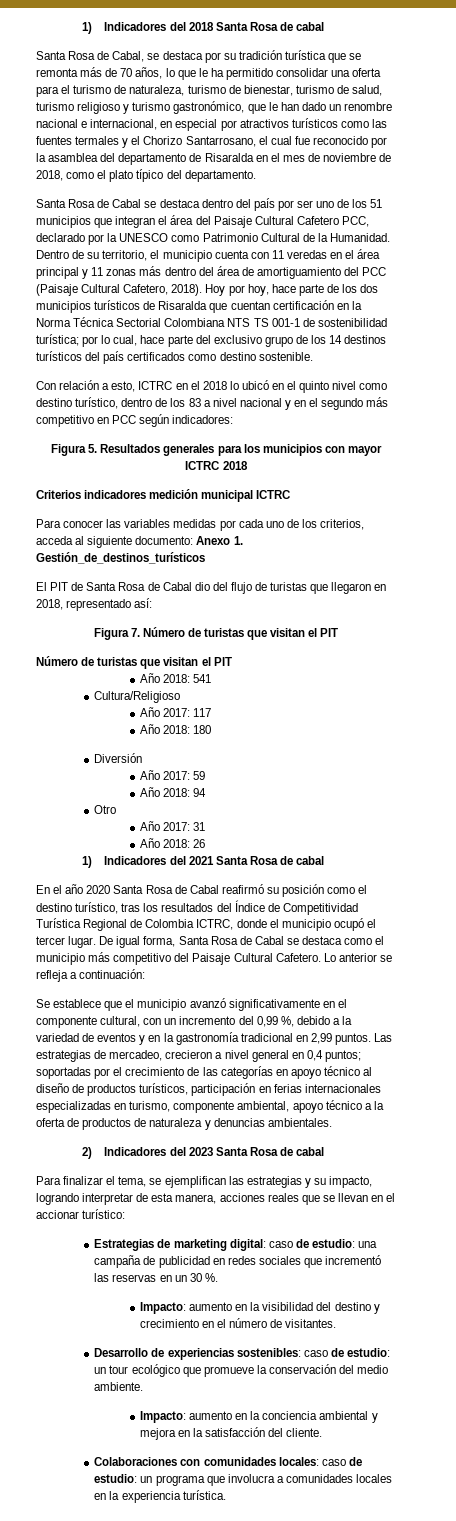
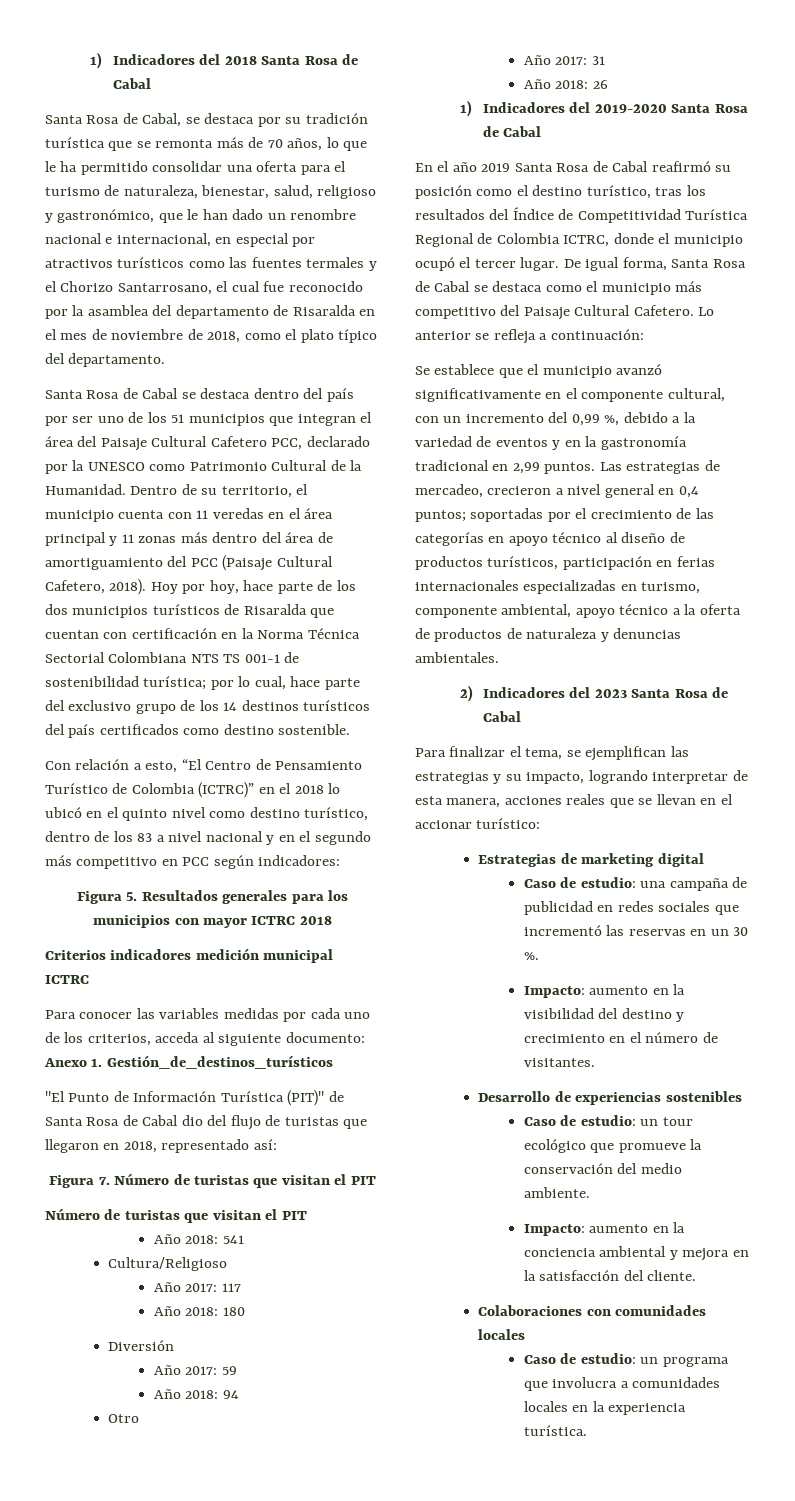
- 1) Indicadores del 2018 Santa Rosa de cabal
+ 1) Indicadores del 2018 Santa Rosa de Cabal
- Santa Rosa de Cabal, se destaca por su tradición turística que se remonta más de 70 años, lo que le ha permitido consolidar una oferta para el turismo de naturaleza, turismo de bienestar, turismo de salud, turismo religioso y turismo gastronómico, que le han dado un renombre nacional e internacional, en especial por atractivos turísticos como las fuentes termales y el Chorizo Santarrosano, el cual fue reconocido por la asamblea del departamento de Risaralda en el mes de noviembre de 2018, como el plato típico del departamento.
+ Santa Rosa de Cabal, se destaca por su tradición turística que se remonta más de 70 años, lo que le ha permitido consolidar una oferta para el turismo de naturaleza, bienestar, salud, religioso y gastronómico, que le han dado un renombre nacional e internacional, en especial por atractivos turísticos como las fuentes termales y el Chorizo Santarrosano, el cual fue reconocido por la asamblea del departamento de Risaralda en el mes de noviembre de 2018, como el plato típico del departamento.
- Hoy por hoy, hace parte de los dos municipios turísticos de Risaralda que cuentan certificación en la Norma Técnica Sectorial Colombiana NTS TS 001-1 de sostenibilidad turística; por lo cual, hace parte del exclusivo grupo de los 14 destinos turísticos del país certificados como destino sostenible.
+ Hoy por hoy, hace parte de los dos municipios turísticos de Risaralda que cuentan con certificación en la Norma Técnica Sectorial Colombiana NTS TS 001-1 de sostenibilidad turística; por lo cual, hace parte del exclusivo grupo de los 14 destinos turísticos del país certificados como destino sostenible.
- Con relación a esto, ICTRC en el 2018 lo ubicó en el quinto nivel como destino turístico, dentro de los 83 a nivel nacional y en el segundo más competitivo en PCC según indicadores:
+ Con relación a esto, “El Centro de Pensamiento Turístico de Colombia (ICTRC)” en el 2018 lo ubicó en el quinto nivel como destino turístico, dentro de los 83 a nivel nacional y en el segundo más competitivo en PCC según indicadores:
- El PIT de Santa Rosa de Cabal dio del flujo de turistas que llegaron en 2018, representado así:
+ "El Punto de Información Turística (PIT)" de Santa Rosa de Cabal dio del flujo de turistas que llegaron en 2018, representado así:
- 1) Indicadores del 2021 Santa Rosa de cabal
+ 1) Indicadores del 2019-2020 Santa Rosa de Cabal
- En el año 2020 Santa Rosa de Cabal reafirmó su posición como el destino turístico, tras los resultados del Índice de Competitividad Turística Regional de Colombia ICTRC, donde el municipio ocupó el tercer lugar.
+ En el año 2019 Santa Rosa de Cabal reafirmó su posición como el destino turístico, tras los resultados del Índice de Competitividad Turística Regional de Colombia ICTRC, donde el municipio ocupó el tercer lugar.
- 2) Indicadores del 2023 Santa Rosa de cabal
+ 2) Indicadores del 2023 Santa Rosa de Cabal
- Estrategias de marketing digital: caso de estudio: una campaña de publicidad en redes sociales que incrementó las reservas en un 30 %.
+ Estrategias de marketing digital
+ Caso de estudio: una campaña de publicidad en redes sociales que incrementó las reservas en un 30 %.
- Desarrollo de experiencias sostenibles: caso de estudio: un tour ecológico que promueve la conservación del medio ambiente.
+ Desarrollo de experiencias sostenibles
+ Caso de estudio: un tour ecológico que promueve la conservación del medio ambiente.
- Colaboraciones con comunidades locales: caso de estudio: un programa que involucra a comunidades locales en la experiencia turística.
+ Colaboraciones con comunidades locales
+ Caso de estudio: un programa que involucra a comunidades locales en la experiencia turística.

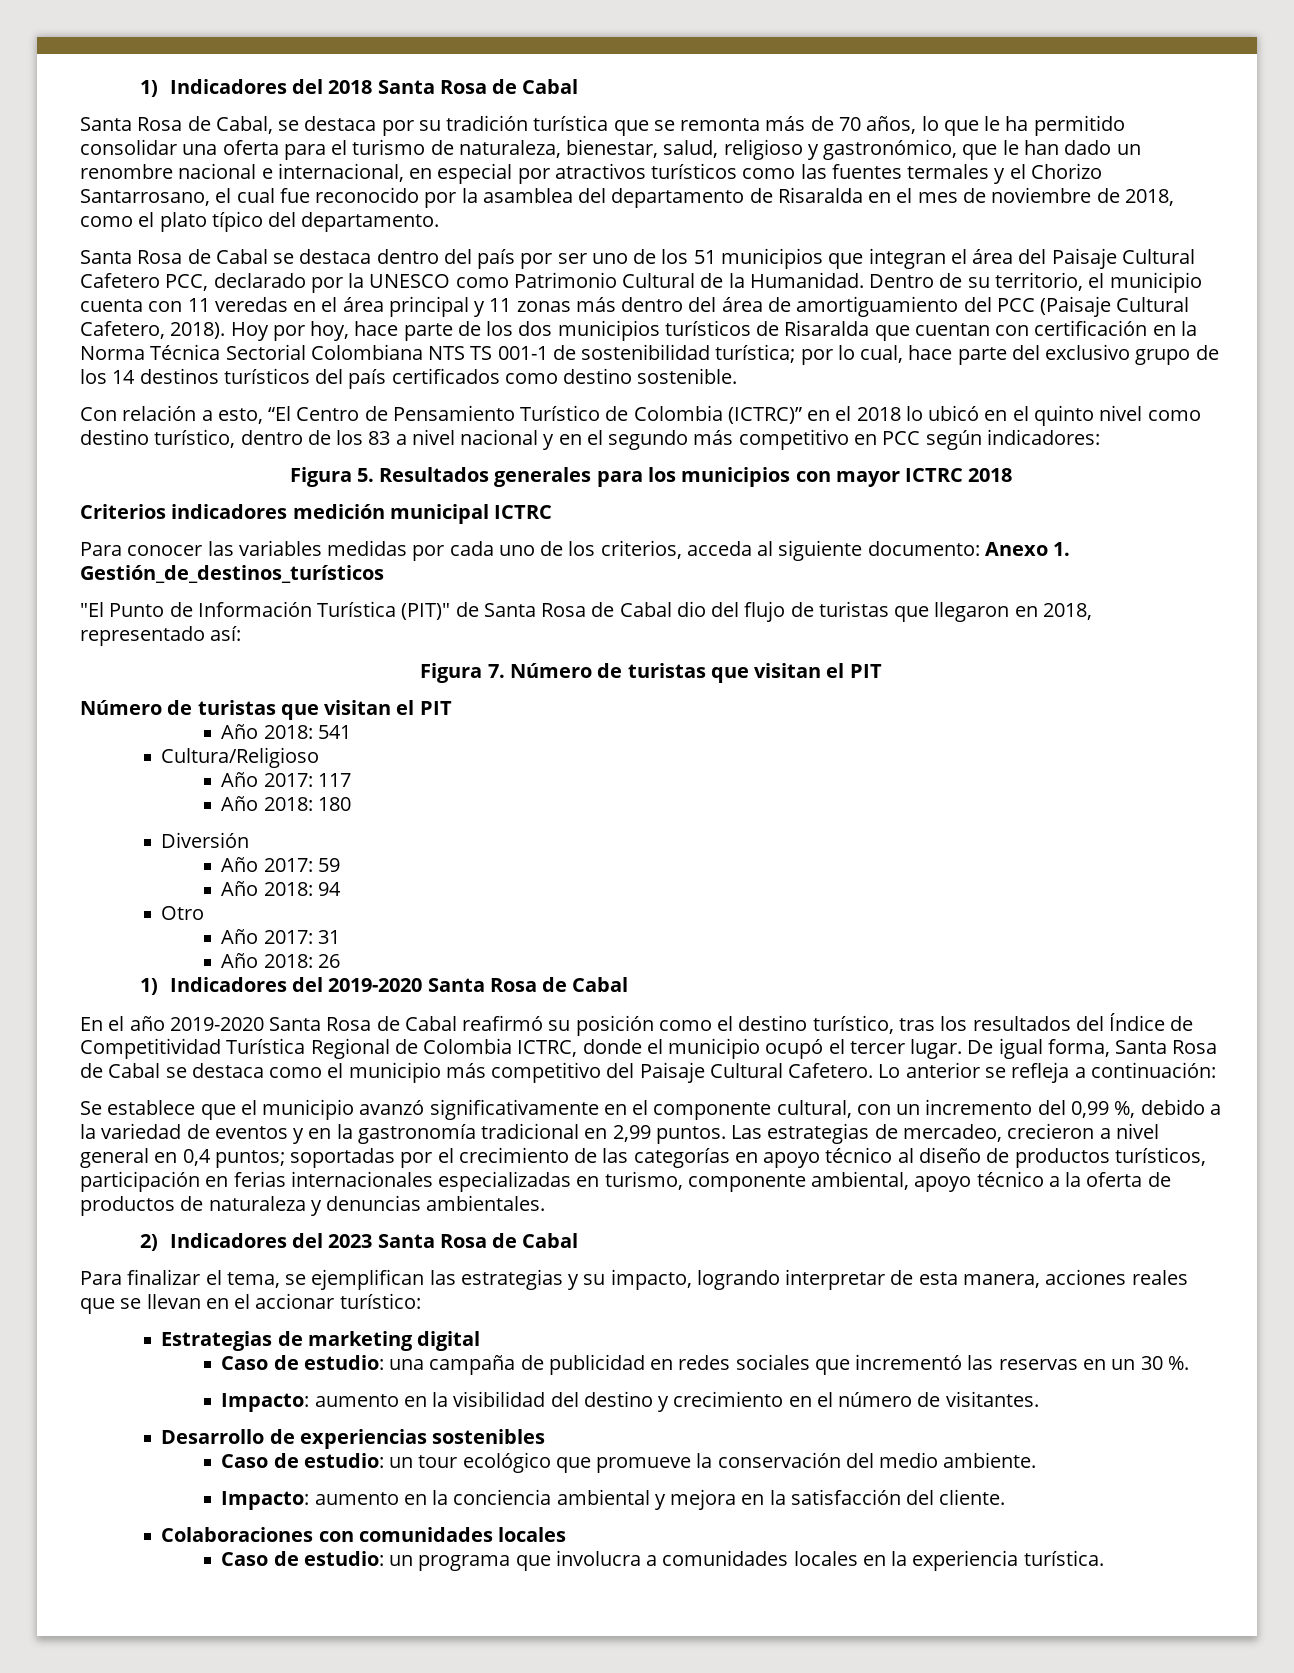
- En el año 2019 Santa Rosa de Cabal reafirmó su posición como el destino turístico, tras los resultados del Índice de Competitividad Turística Regional de Colombia ICTRC, donde el municipio ocupó el tercer lugar.
+ En el año 2019-2020 Santa Rosa de Cabal reafirmó su posición como el destino turístico, tras los resultados del Índice de Competitividad Turística Regional de Colombia ICTRC, donde el municipio ocupó el tercer lugar.

